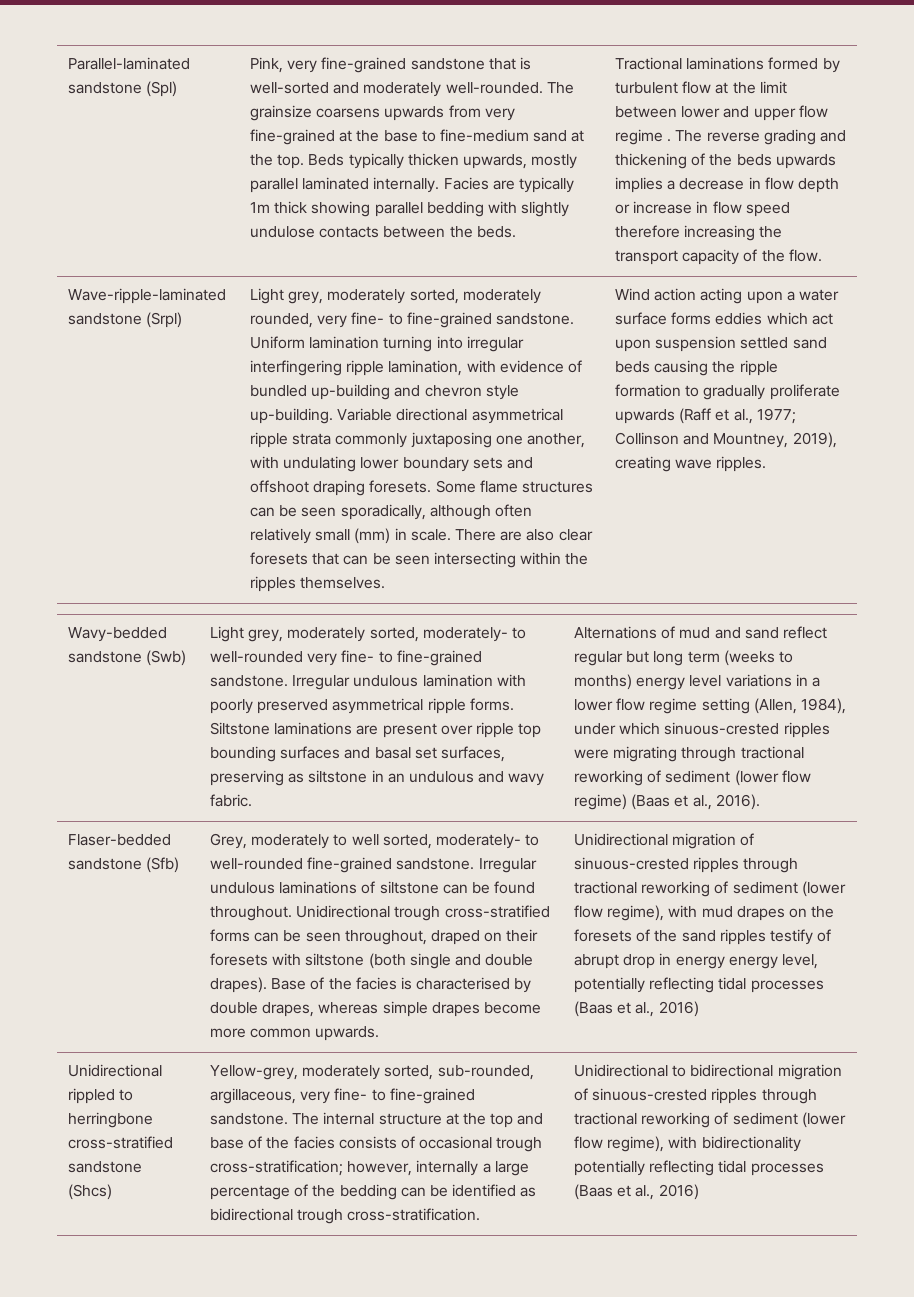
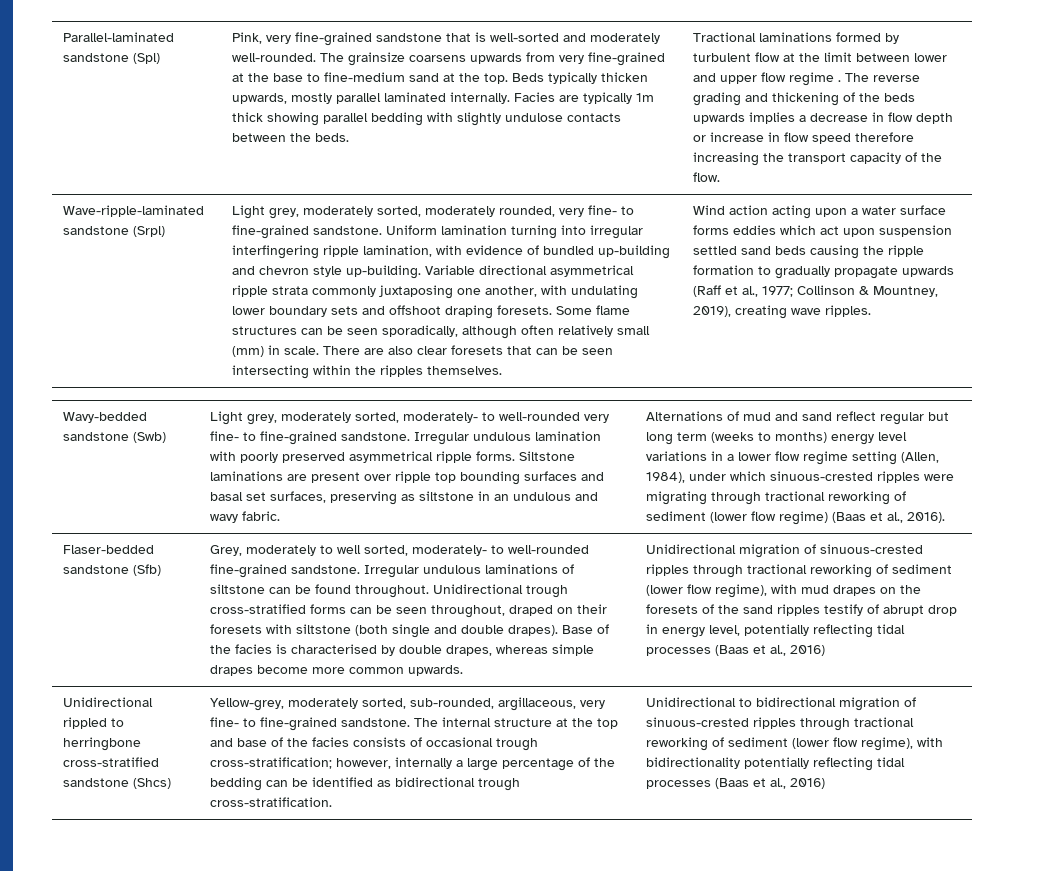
- Wind action acting upon a water surface forms eddies which act upon suspension settled sand beds causing the ripple formation to gradually proliferate upwards (Raff et al., 1977; Collinson and Mountney, 2019), creating wave ripples.
+ Wind action acting upon a water surface forms eddies which act upon suspension settled sand beds causing the ripple formation to gradually propagate upwards (Raff et al., 1977; Collinson & Mountney, 2019), creating wave ripples.
- Unidirectional migration of sinuous-crested ripples through tractional reworking of sediment (lower flow regime), with mud drapes on the foresets of the sand ripples testify of abrupt drop in energy energy level, potentially reflecting tidal processes (Baas et al., 2016)
+ Unidirectional migration of sinuous-crested ripples through tractional reworking of sediment (lower flow regime), with mud drapes on the foresets of the sand ripples testify of abrupt drop in energy level, potentially reflecting tidal processes (Baas et al., 2016)

